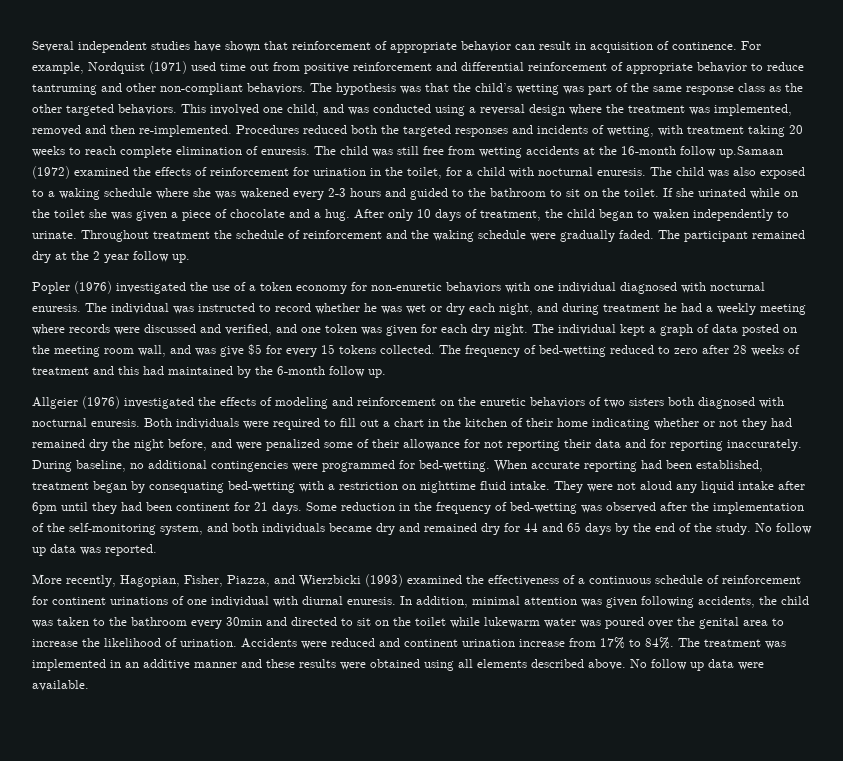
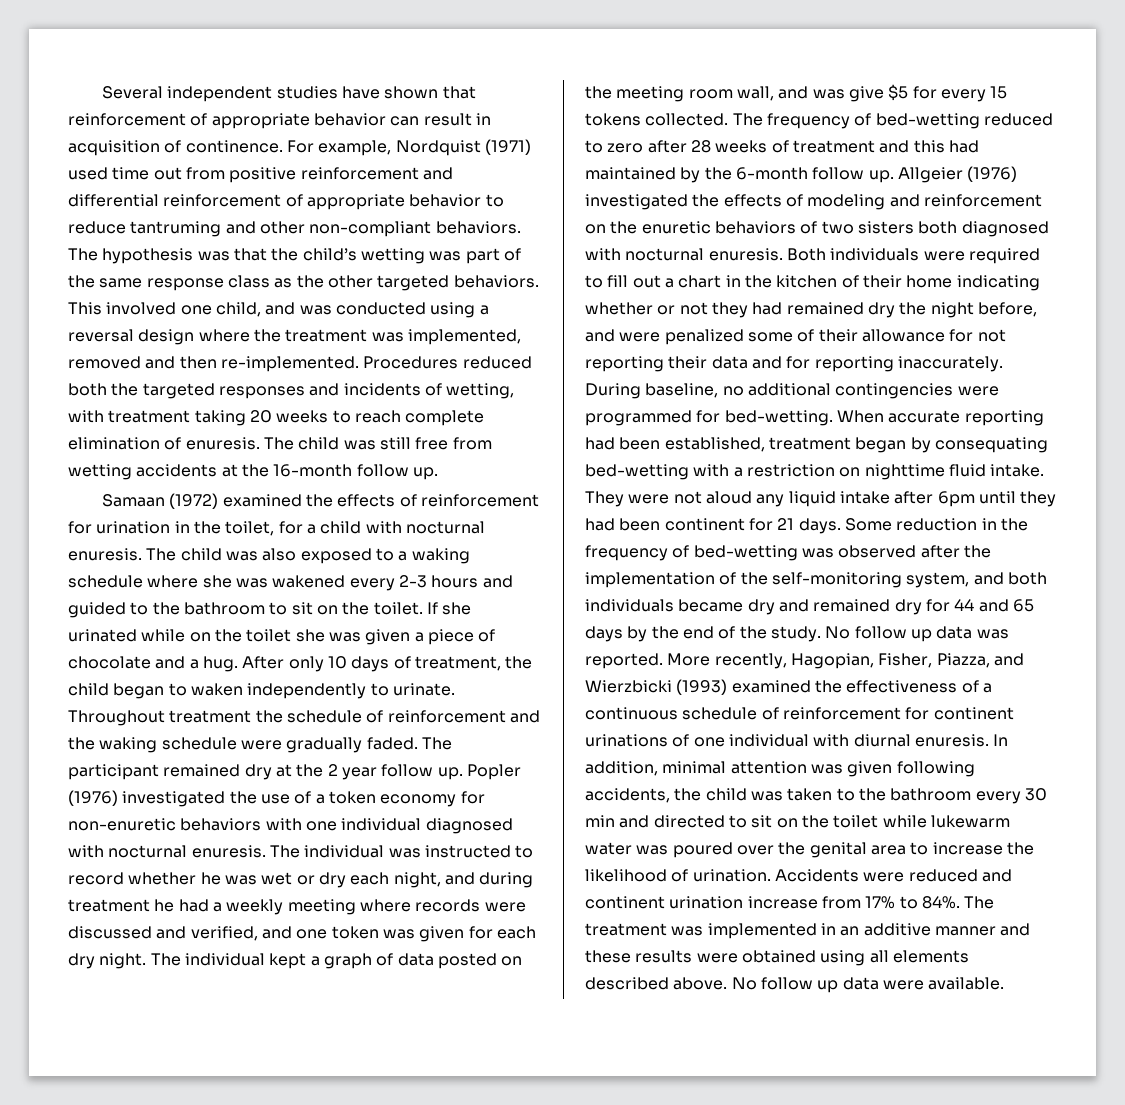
- The child was still free from wetting accidents at the 16-month follow up.Samaan (1972) examined the effects of reinforcement for urination in the toilet, for a child with nocturnal enuresis.
+ The child was still free from wetting accidents at the 16-month follow up.
+ Samaan (1972) examined the effects of reinforcement for urination in the toilet, for a child with nocturnal enuresis.
- The participant remained dry at the 2 year follow up.
- Popler (1976) investigated the use of a token economy for non-enuretic behaviors with one individual diagnosed with nocturnal enuresis.
+ The participant remained dry at the 2 year follow up. Popler (1976) investigated the use of a token economy for non-enuretic behaviors with one individual diagnosed with nocturnal enuresis.
- The frequency of bed-wetting reduced to zero after 28 weeks of treatment and this had maintained by the 6-month follow up.
- Allgeier (1976) investigated the effects of modeling and reinforcement on the enuretic behaviors of two sisters both diagnosed with nocturnal enuresis.
+ The frequency of bed-wetting reduced to zero after 28 weeks of treatment and this had maintained by the 6-month follow up. Allgeier (1976) investigated the effects of modeling and reinforcement on the enuretic behaviors of two sisters both diagnosed with nocturnal enuresis.
- No follow up data was reported.
- More recently, Hagopian, Fisher, Piazza, and Wierzbicki (1993) examined the effectiveness of a continuous schedule of reinforcement for continent urinations of one individual with diurnal enuresis.
+ No follow up data was reported. More recently, Hagopian, Fisher, Piazza, and Wierzbicki (1993) examined the effectiveness of a continuous schedule of reinforcement for continent urinations of one individual with diurnal enuresis.
- In addition, minimal attention was given following accidents, the child was taken to the bathroom every 30min and directed to sit on the toilet while lukewarm water was poured over the genital area to increase the likelihood of urination.
+ In addition, minimal attention was given following accidents, the child was taken to the bathroom every 30 min and directed to sit on the toilet while lukewarm water was poured over the genital area to increase the likelihood of urination.

